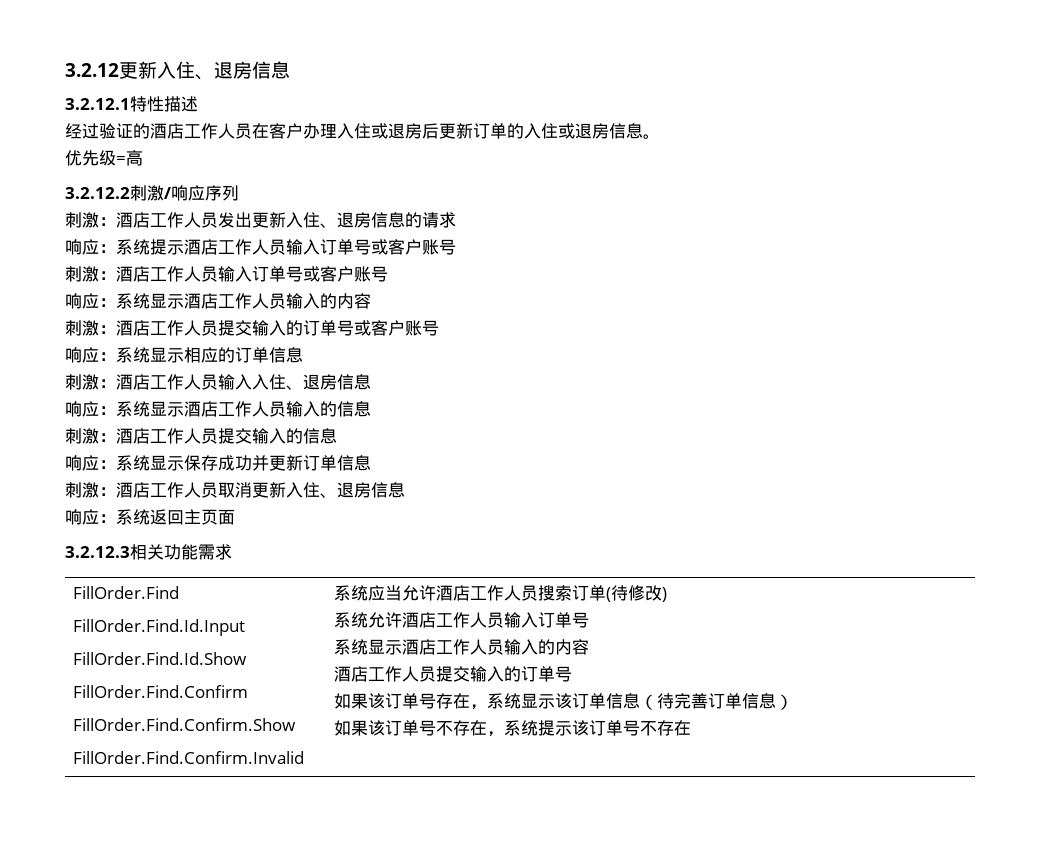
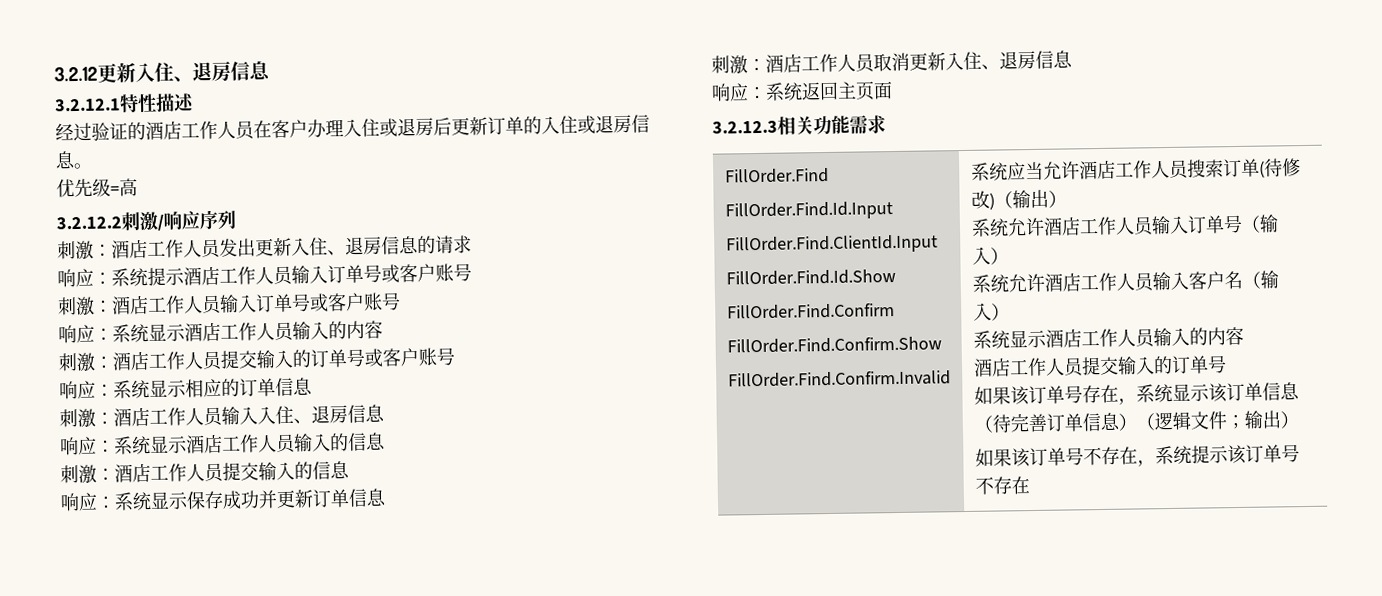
+ FillOrder.Find.ClientId.Input
- 系统应当允许酒店工作人员搜索订单(待修改)
+ 系统应当允许酒店工作人员搜索订单(待修改)（输出）
- 系统允许酒店工作人员输入订单号
+ 系统允许酒店工作人员输入订单号（输入）
+ 系统允许酒店工作人员输入客户名（输入）
- 如果该订单号存在，系统显示该订单信息（待完善订单信息）
+ 如果该订单号存在，系统显示该订单信息（待完善订单信息）（逻辑文件；输出）

